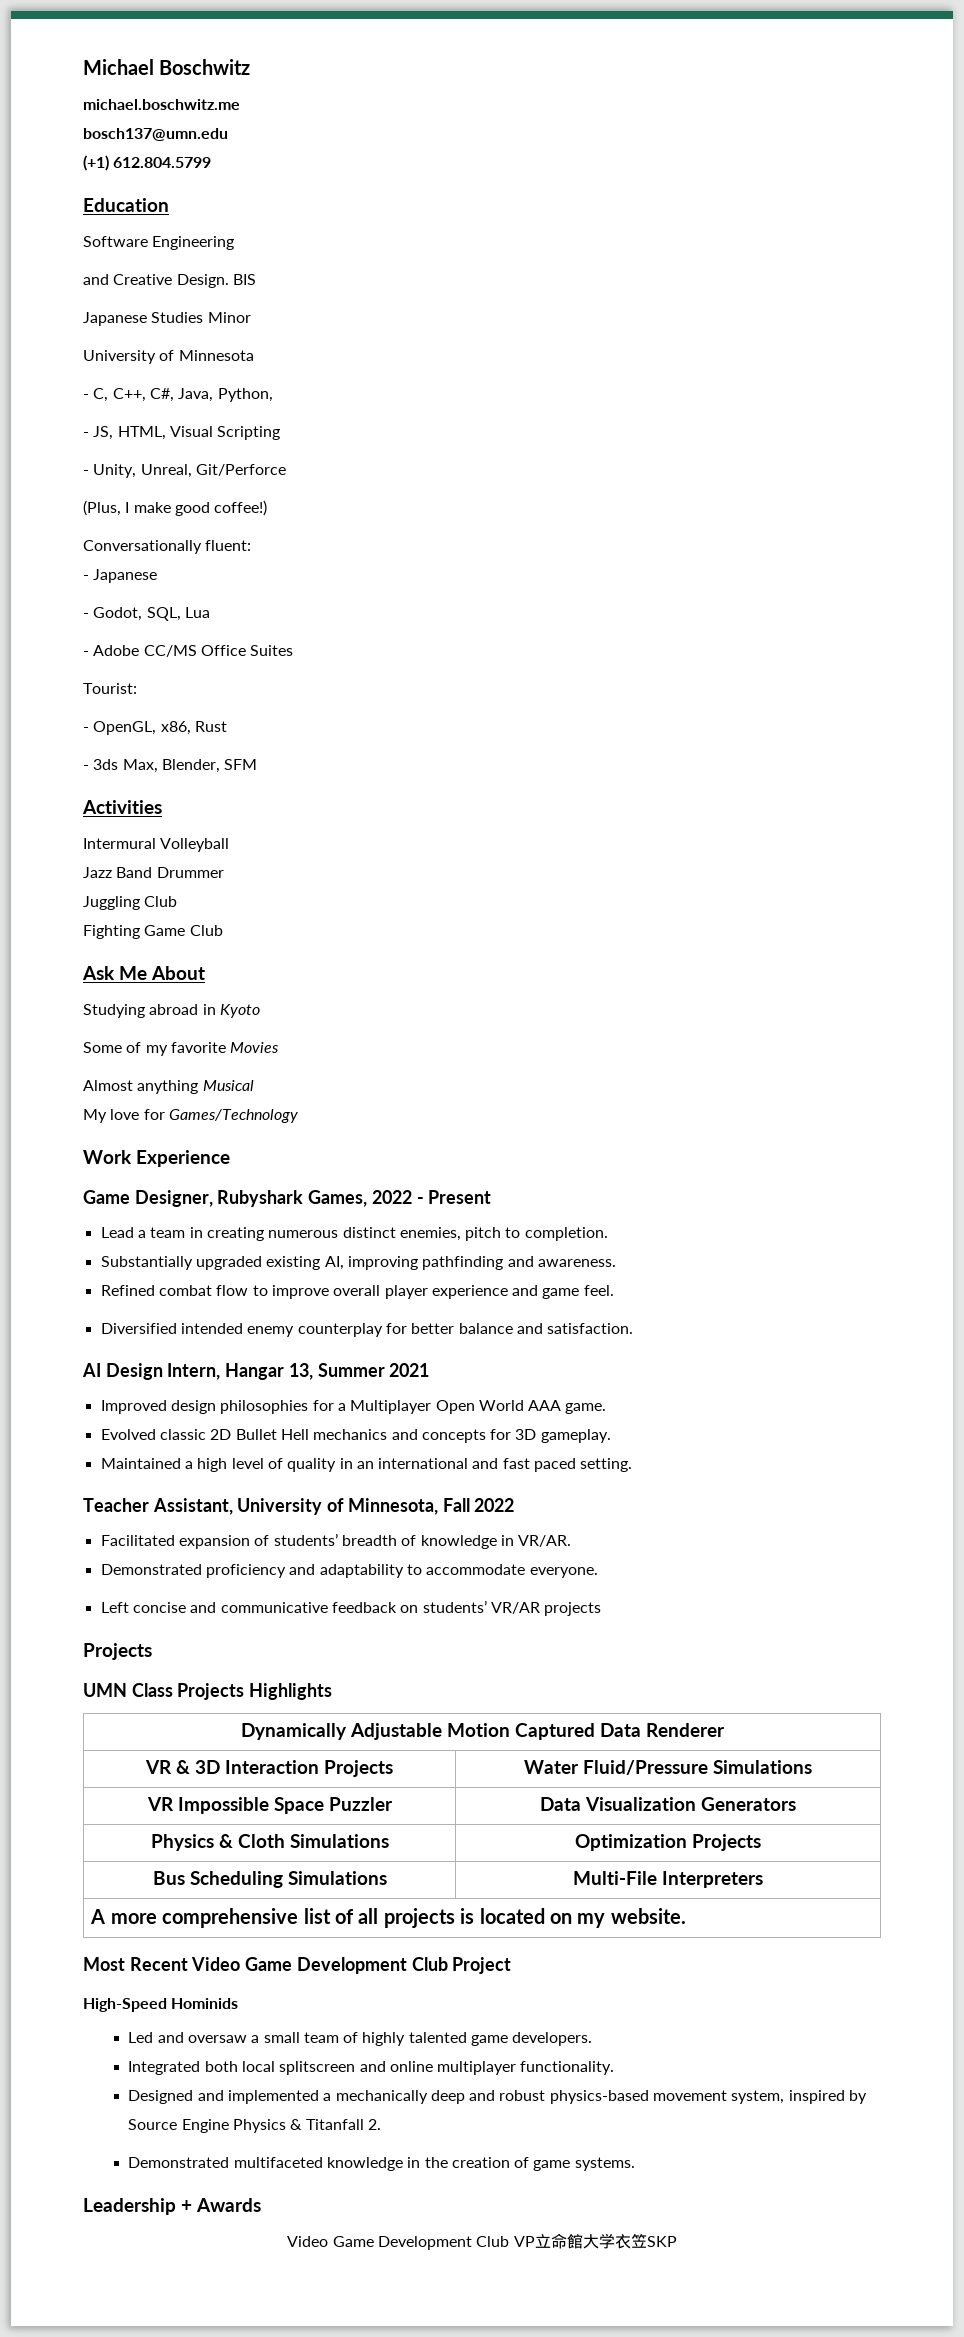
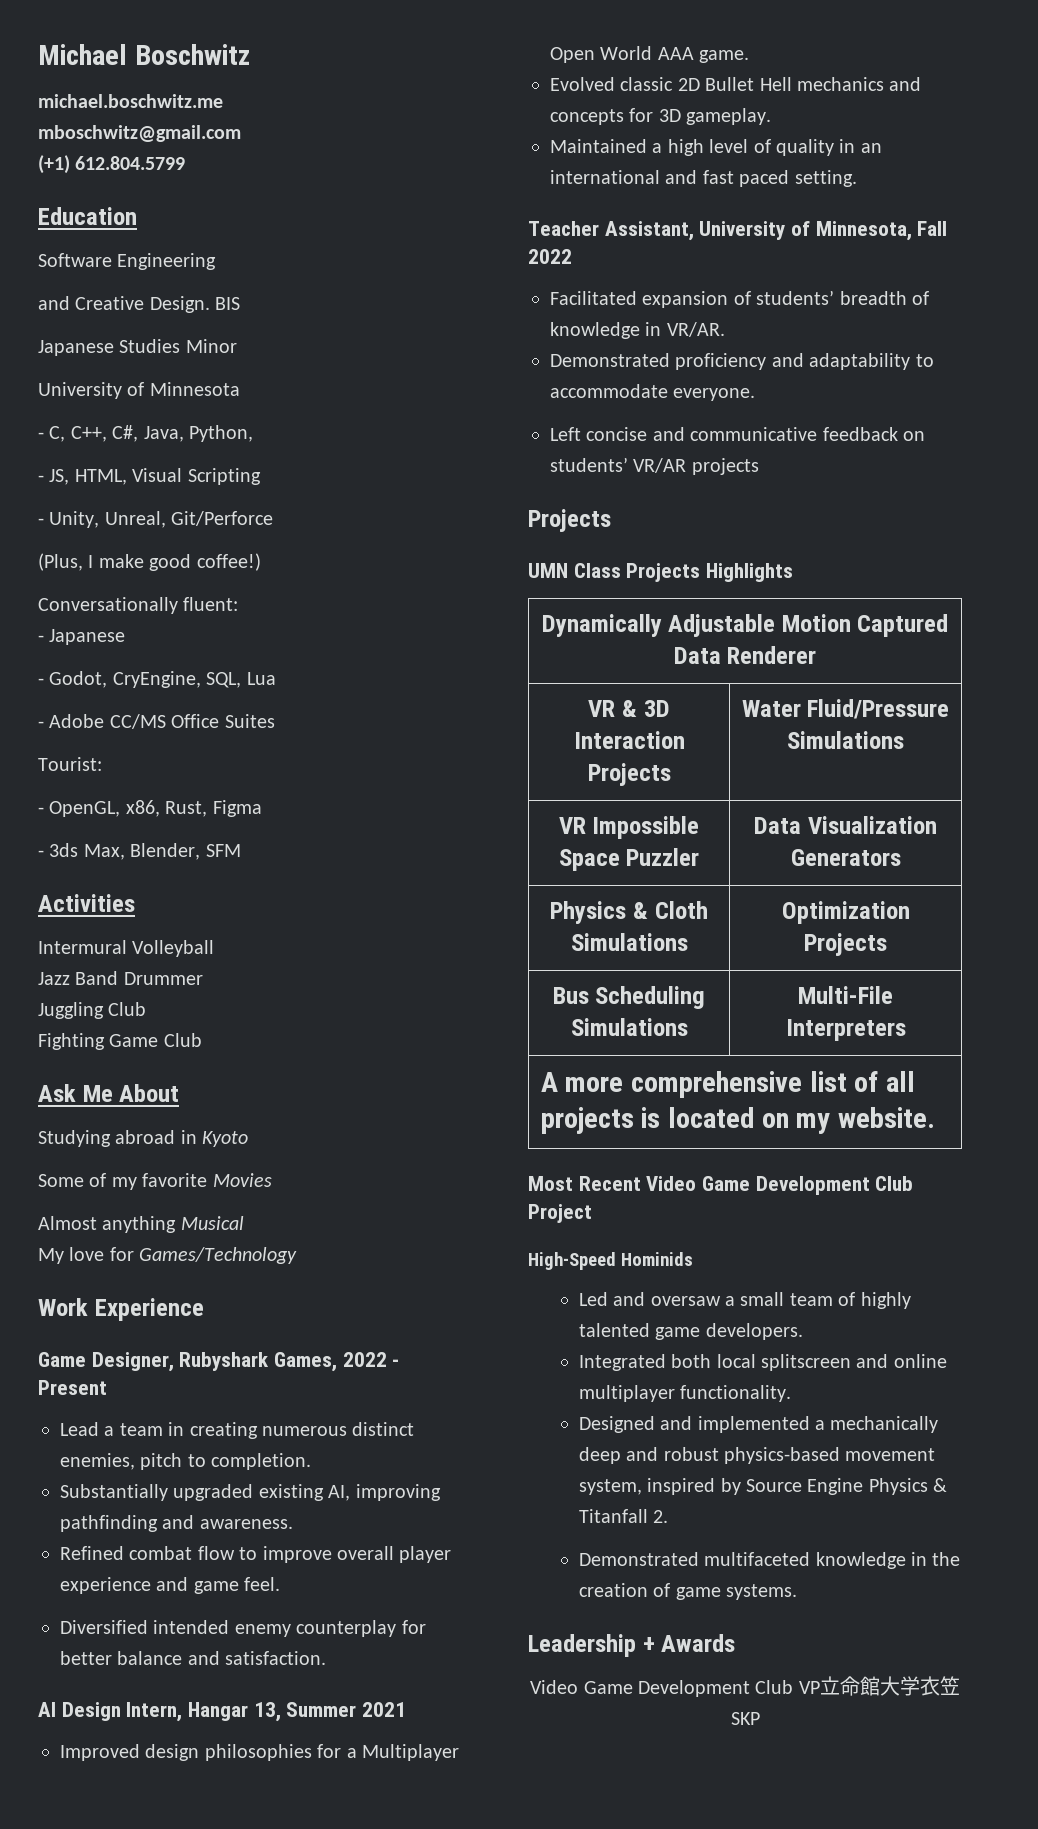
- bosch137@umn.edu
+ mboschwitz@gmail.com
- - Godot, SQL, Lua
+ - Godot, CryEngine, SQL, Lua
- - OpenGL, x86, Rust
+ - OpenGL, x86, Rust, Figma

